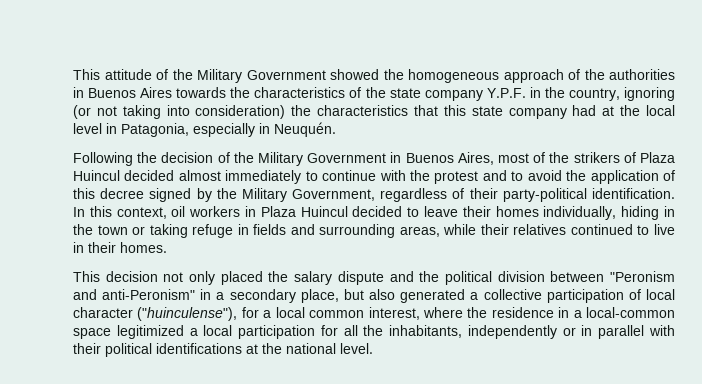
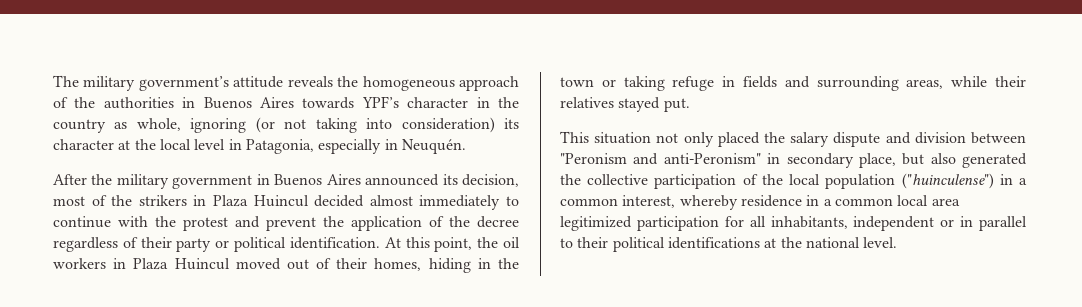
- This attitude of the Military Government showed the homogeneous approach of the authorities in Buenos Aires towards the characteristics of the state company Y.P.F. in the country, ignoring (or not taking into consideration) the characteristics that this state company had at the local level in Patagonia, especially in Neuquén.
+ The military government’s attitude reveals the homogeneous approach of the authorities in Buenos Aires towards YPF’s character in the country as whole, ignoring (or not taking into consideration) its character at the local level in Patagonia, especially in Neuquén.
- Following the decision of the Military Government in Buenos Aires, most of the strikers of Plaza Huincul decided almost immediately to continue with the protest and to avoid the application of this decree signed by the Military Government, regardless of their party-political identification. In this context, oil workers in Plaza Huincul decided to leave their homes individually, hiding in the town or taking refuge in fields and surrounding areas, while their relatives continued to live in their homes.
- This decision not only placed the salary dispute and the political division between "Peronism and anti-Peronism" in a secondary place, but also generated a collective participation of local character ("huinculense"), for a local common interest, where the residence in a local-common space legitimized a local participation for all the inhabitants, independently or in parallel with their political identifications at the national level.
+ After the military government in Buenos Aires announced its decision, most of the strikers in Plaza Huincul decided almost immediately to continue with the protest and prevent the application of the decree regardless of their party or political identification. At this point, the oil workers in Plaza Huincul moved out of their homes, hiding in the town or taking refuge in fields and surrounding areas, while their relatives stayed put.
+ This situation not only placed the salary dispute and division between "Peronism and anti-Peronism" in secondary place, but also generated the collective participation of the local population ("huinculense") in a common interest, whereby residence in a common local area legitimized participation for all inhabitants, independent or in parallel to their political identifications at the national level.

